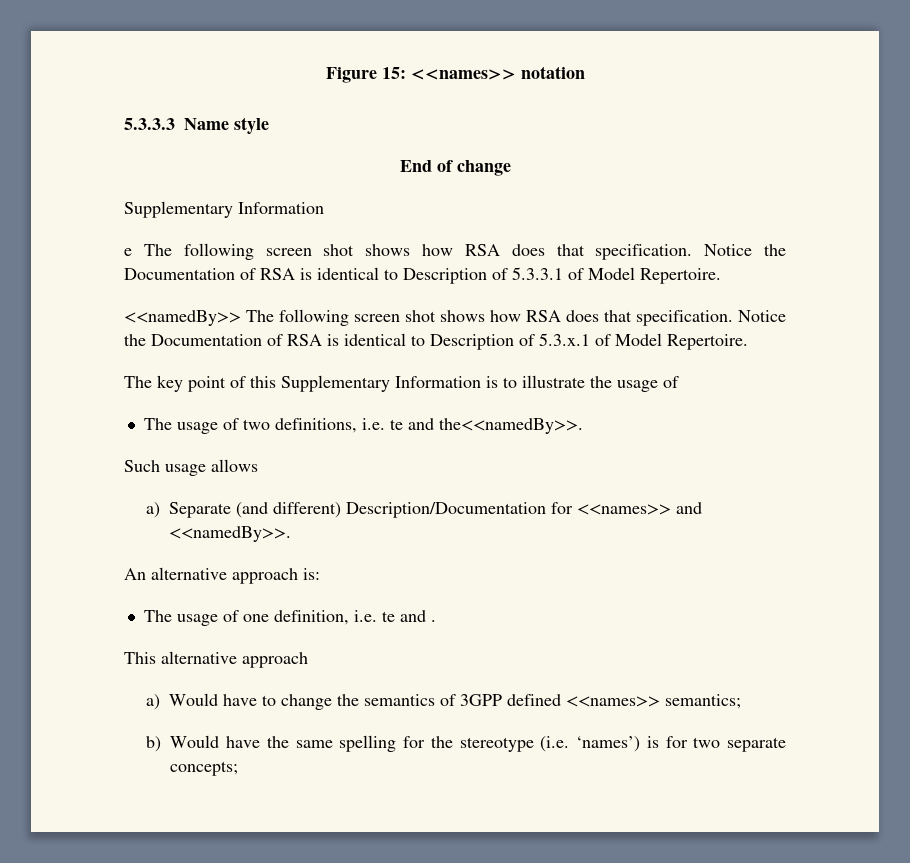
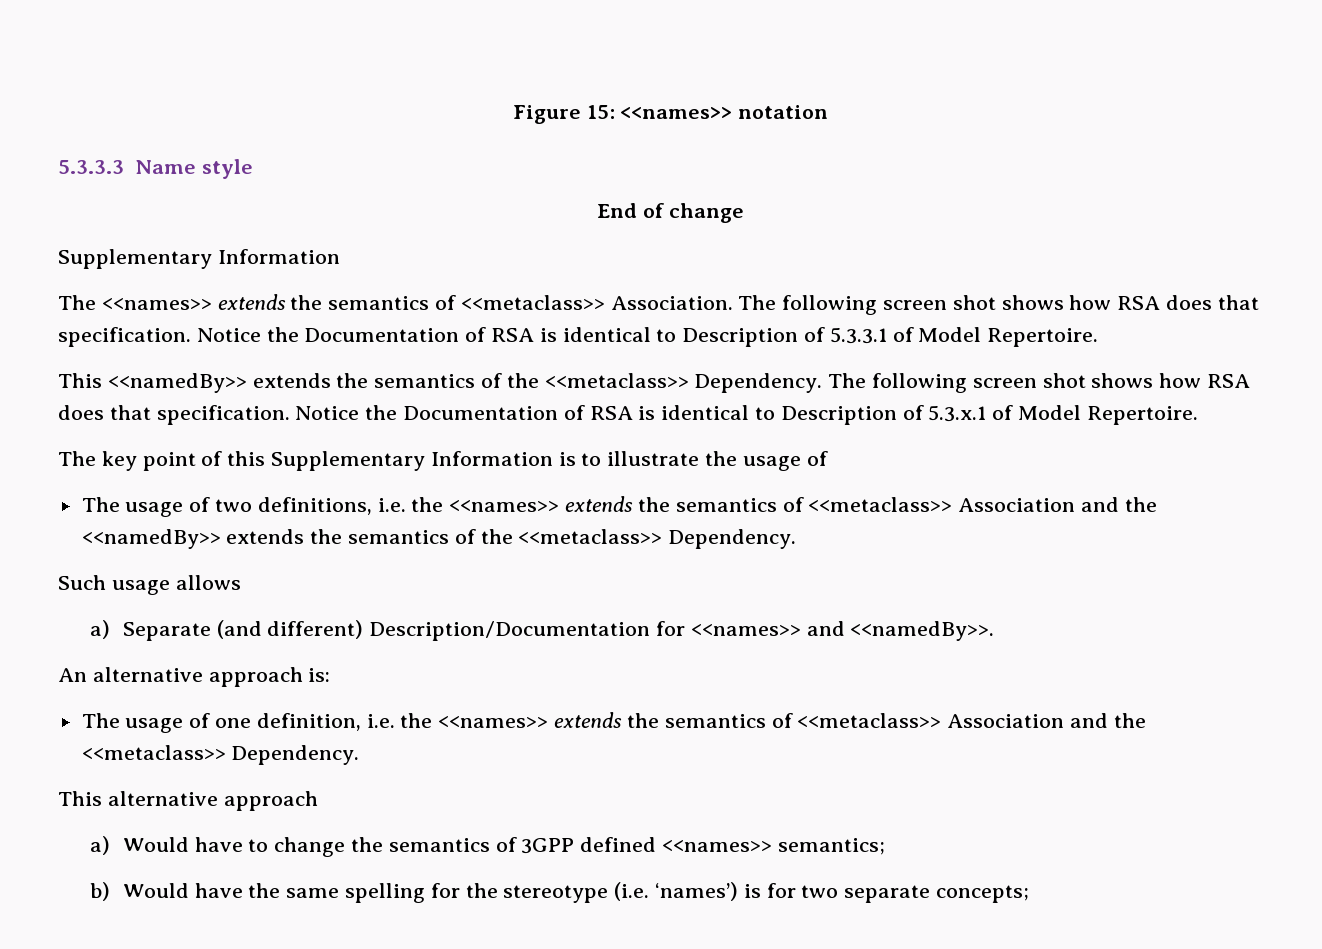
- e The following screen shot shows how RSA does that specification.
+ The <<names>> extends the semantics of <<metaclass>> Association. The following screen shot shows how RSA does that specification.
- <<namedBy>> The following screen shot shows how RSA does that specification.
+ This <<namedBy>> extends the semantics of the <<metaclass>> Dependency. The following screen shot shows how RSA does that specification.
- The usage of two definitions, i.e. te and the<<namedBy>>.
+ The usage of two definitions, i.e. the <<names>> extends the semantics of <<metaclass>> Association and the <<namedBy>> extends the semantics of the <<metaclass>> Dependency.
- The usage of one definition, i.e. te and .
+ The usage of one definition, i.e. the <<names>> extends the semantics of <<metaclass>> Association and the <<metaclass>> Dependency.

